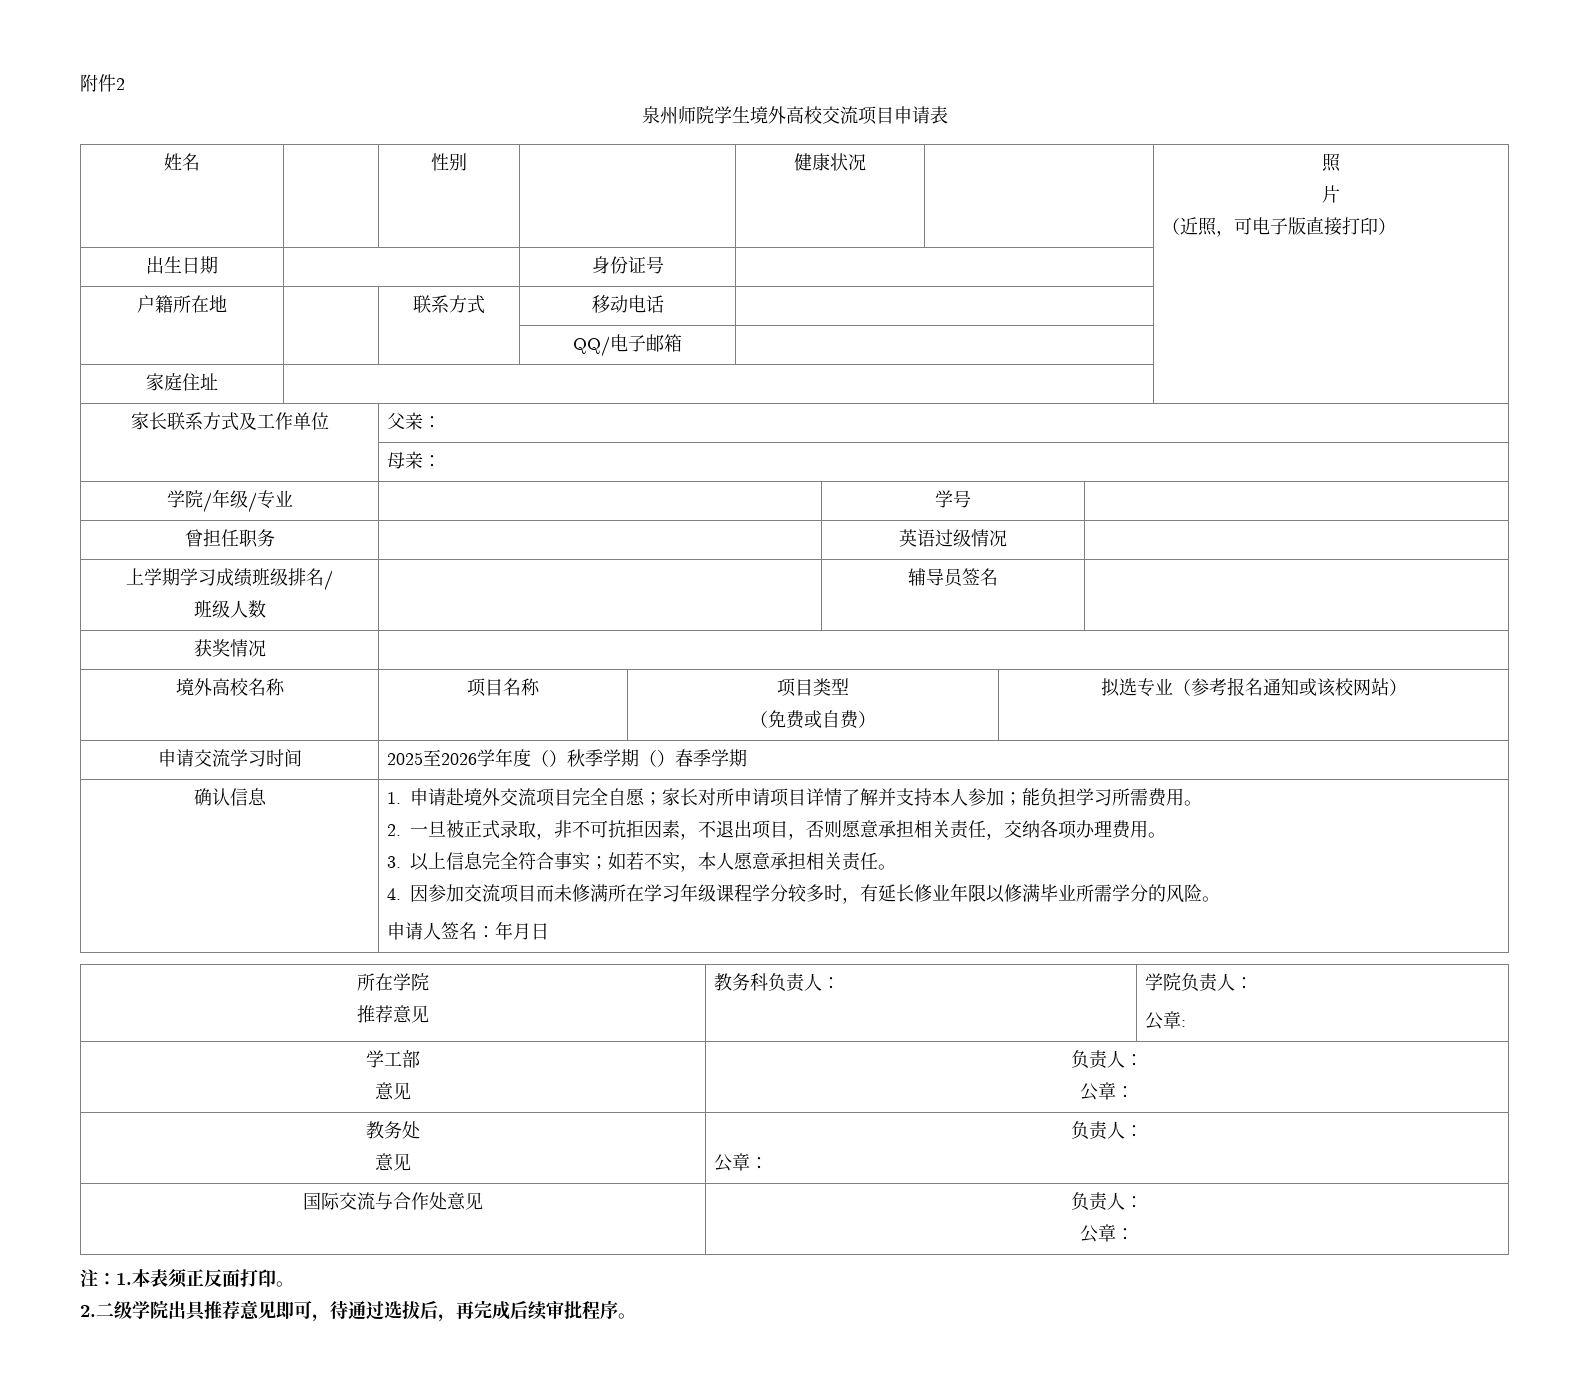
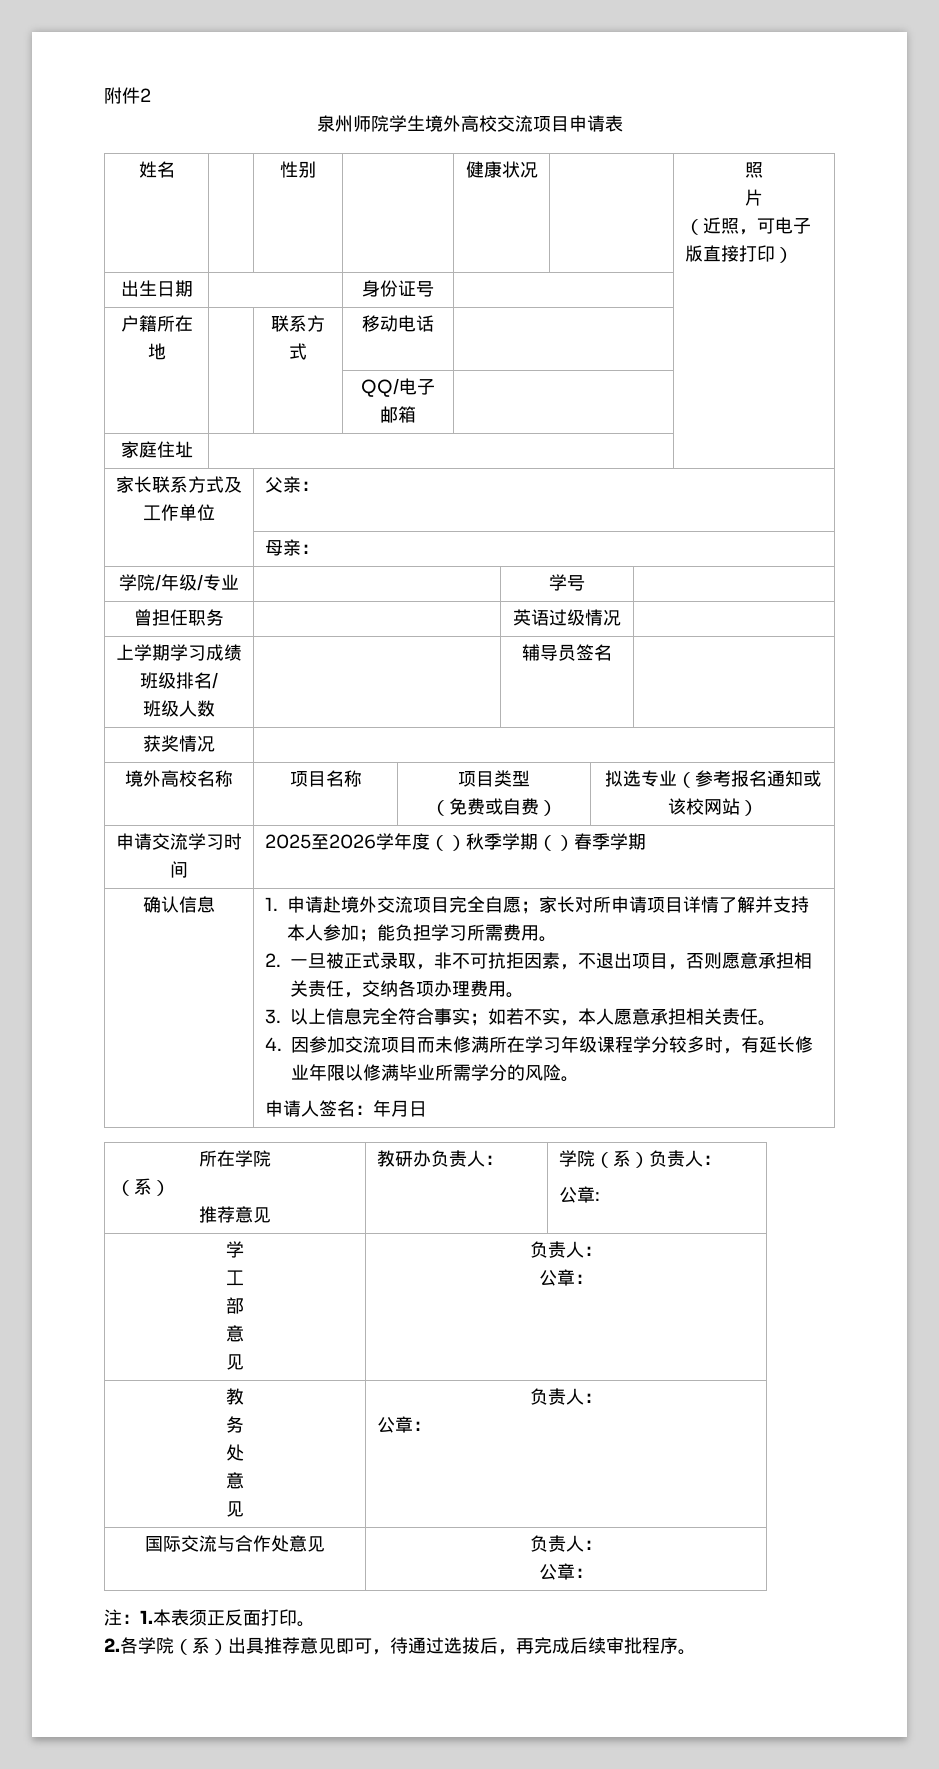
  所在学院
- 推荐意见 | 教务科负责人： | 学院负责人：
+ （系）
+ 推荐意见 | 教研办负责人： | 学院（系）负责人：
  公章:
- 学工部
- 意见 | 负责人：
+ 学
+ 工
+ 部
+ 意
+ 见 | 负责人：
  公章：
- 教务处
- 意见 | 负责人：
+ 教
+ 务
+ 处
+ 意
+ 见 | 负责人：
- 2.二级学院出具推荐意见即可，待通过选拔后，再完成后续审批程序。
+ 2.各学院（系）出具推荐意见即可，待通过选拔后，再完成后续审批程序。

